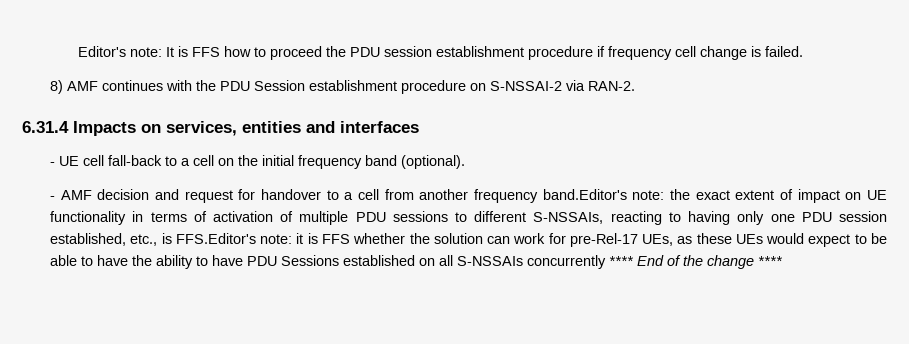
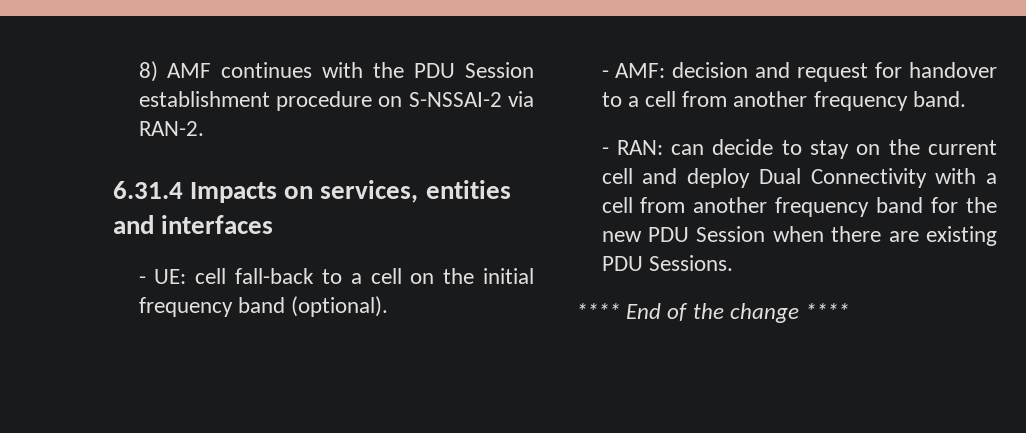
- Editor's note: It is FFS how to proceed the PDU session establishment procedure if frequency cell change is failed.
- - UE cell fall-back to a cell on the initial frequency band (optional).
+ - UE: cell fall-back to a cell on the initial frequency band (optional).
- - AMF decision and request for handover to a cell from another frequency band.Editor's note: the exact extent of impact on UE functionality in terms of activation of multiple PDU sessions to different S-NSSAIs, reacting to having only one PDU session established, etc., is FFS.Editor's note: it is FFS whether the solution can work for pre-Rel-17 UEs, as these UEs would expect to be able to have the ability to have PDU Sessions established on all S-NSSAIs concurrently **** End of the change ****
+ - AMF: decision and request for handover to a cell from another frequency band.
+ - RAN: can decide to stay on the current cell and deploy Dual Connectivity with a cell from another frequency band for the new PDU Session when there are existing PDU Sessions.
+ **** End of the change ****

